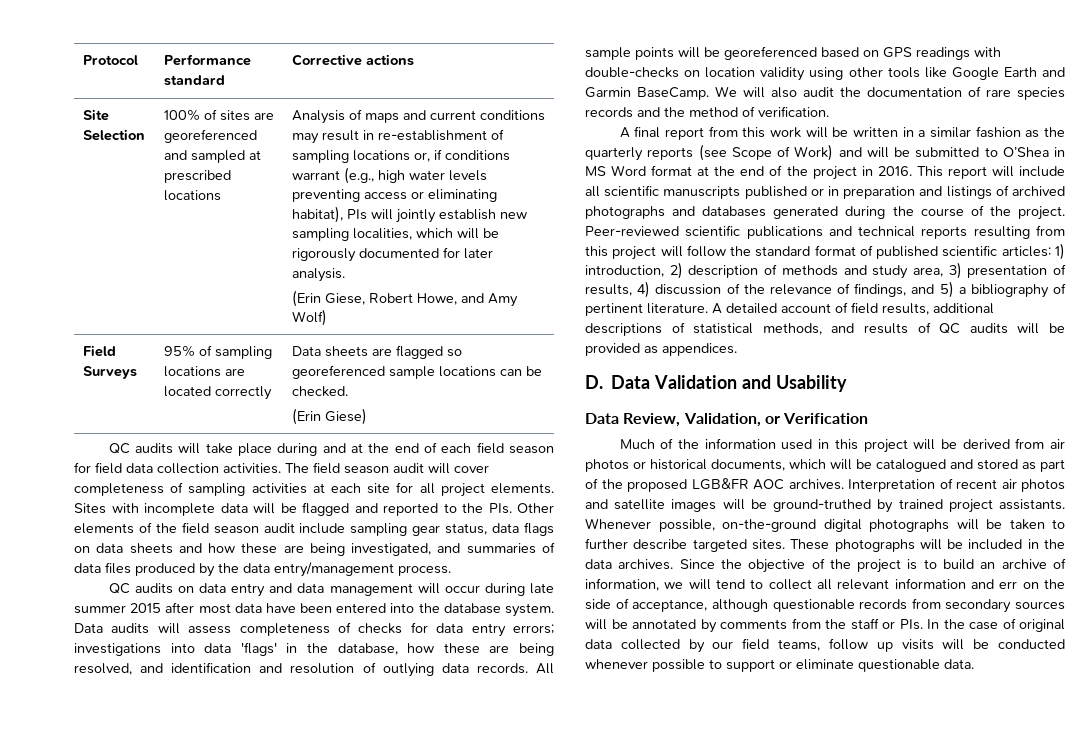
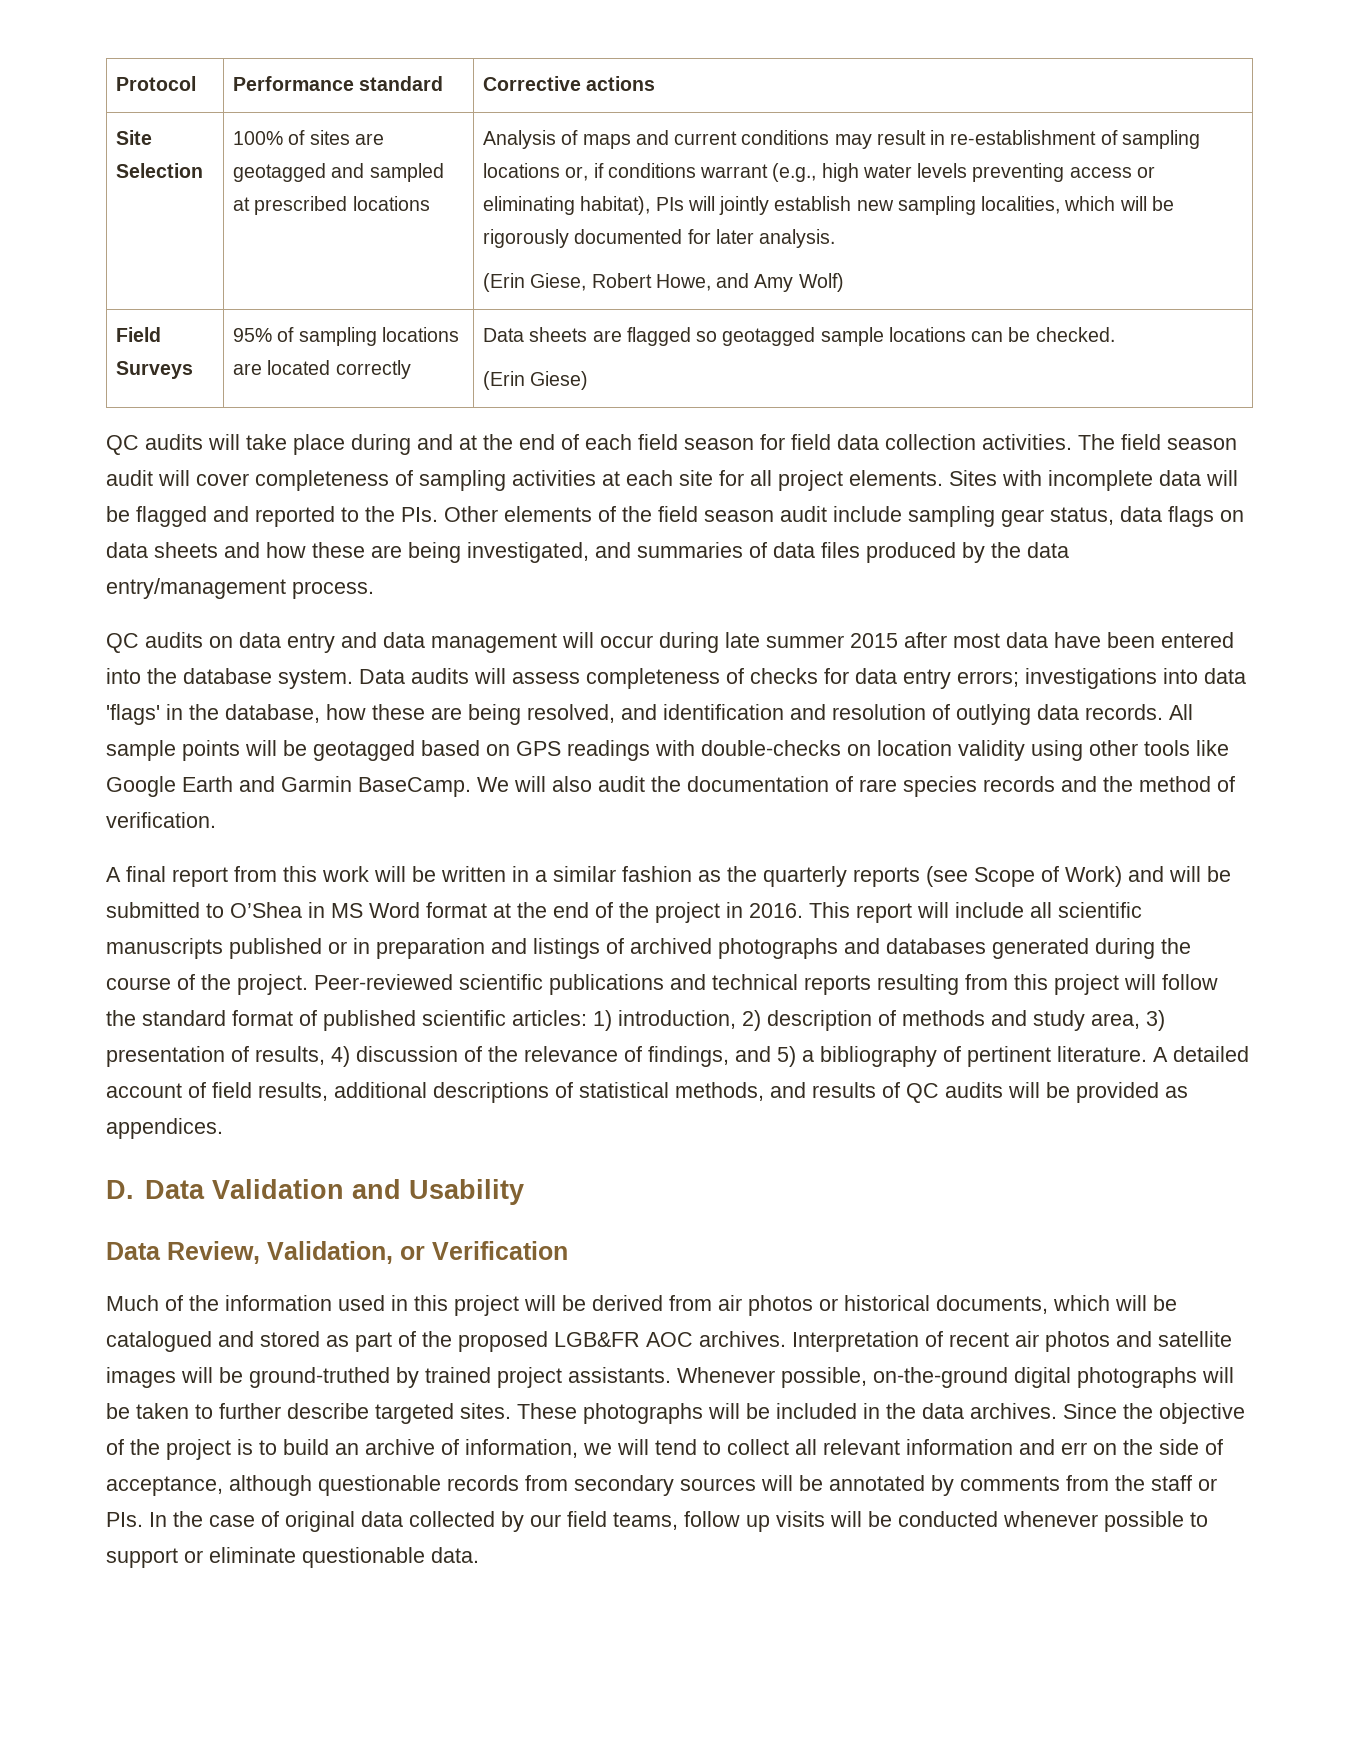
- 100% of sites are georeferenced and sampled at prescribed locations
+ 100% of sites are geotagged and sampled at prescribed locations
- Field Surveys | 95% of sampling locations are located correctly | Data sheets are flagged so georeferenced sample locations can be checked.
+ Field Surveys | 95% of sampling locations are located correctly | Data sheets are flagged so geotagged sample locations can be checked.
- All sample points will be georeferenced based on GPS readings with double-checks on location validity using other tools like Google Earth and Garmin BaseCamp.
+ All sample points will be geotagged based on GPS readings with double-checks on location validity using other tools like Google Earth and Garmin BaseCamp.

